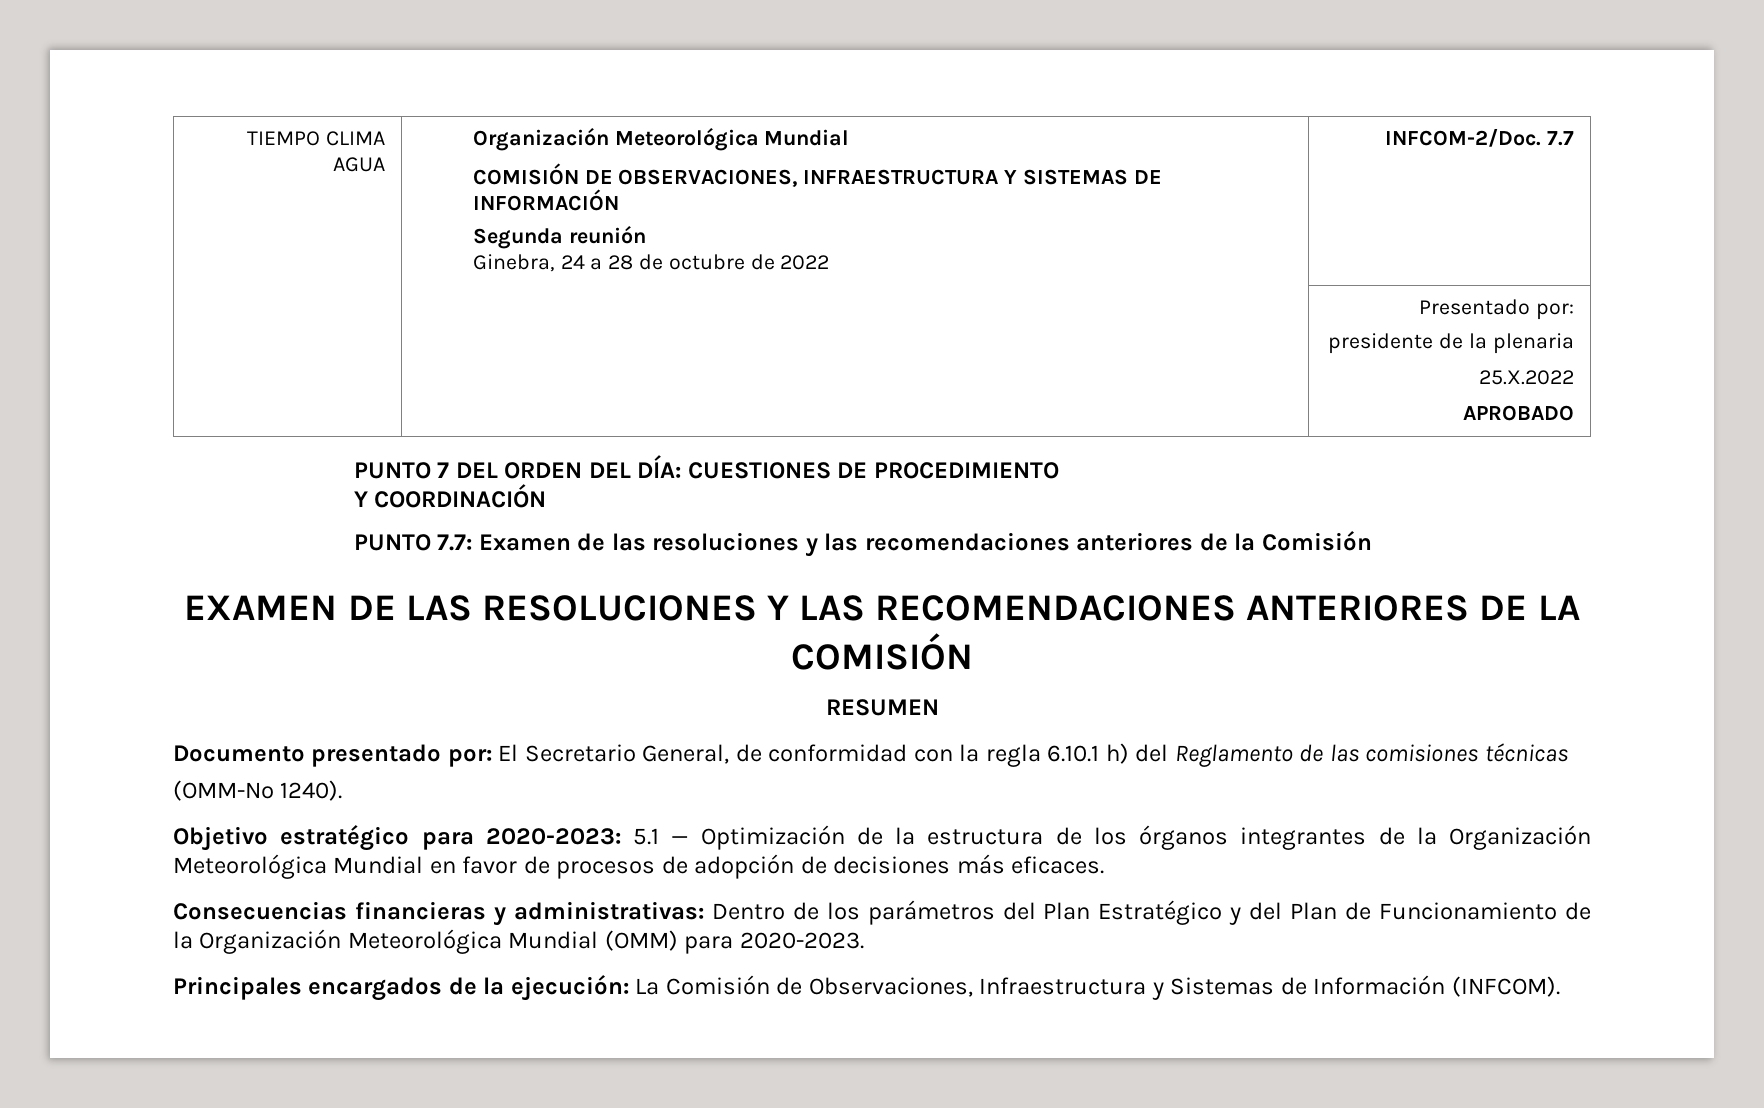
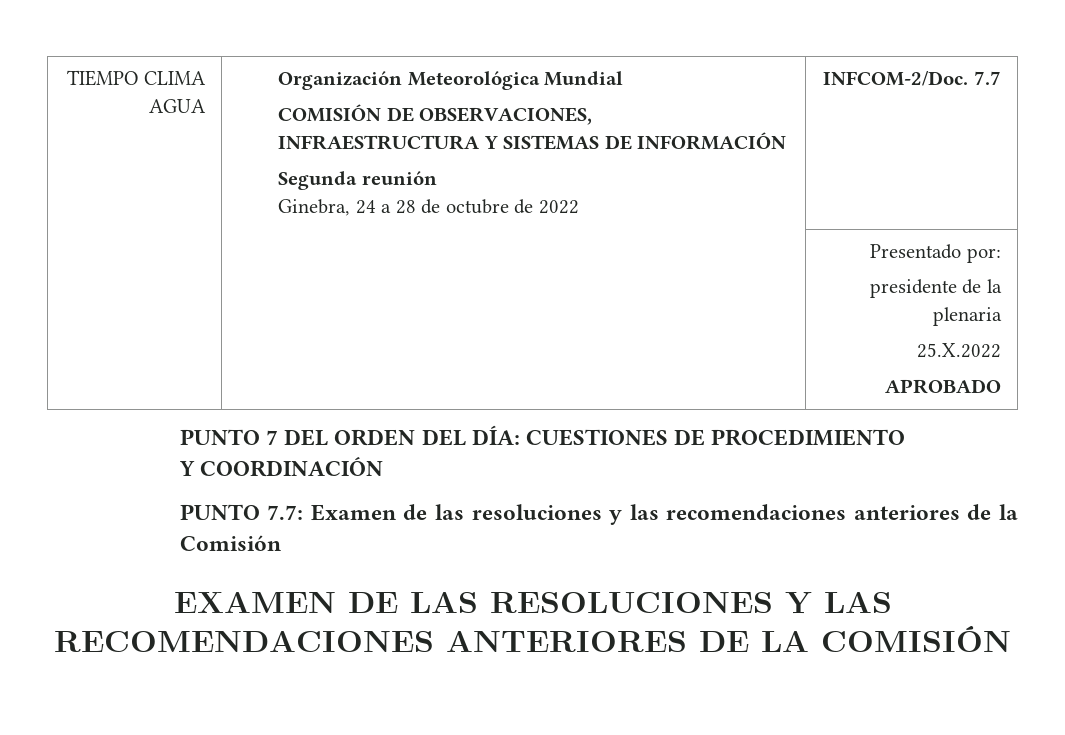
- RESUMEN
- Documento presentado por: El Secretario General, de conformidad con la regla 6.10.1 h) del Reglamento de las comisiones técnicas
- (OMM-Nº 1240).
- Objetivo estratégico para 2020-2023: 5.1 — Optimización de la estructura de los órganos integrantes de la Organización Meteorológica Mundial en favor de procesos de adopción de decisiones más eficaces.
- Consecuencias financieras y administrativas: Dentro de los parámetros del Plan Estratégico y del Plan de Funcionamiento de la Organización Meteorológica Mundial (OMM) para 2020-2023.
- Principales encargados de la ejecución: La Comisión de Observaciones, Infraestructura y Sistemas de Información (INFCOM).

